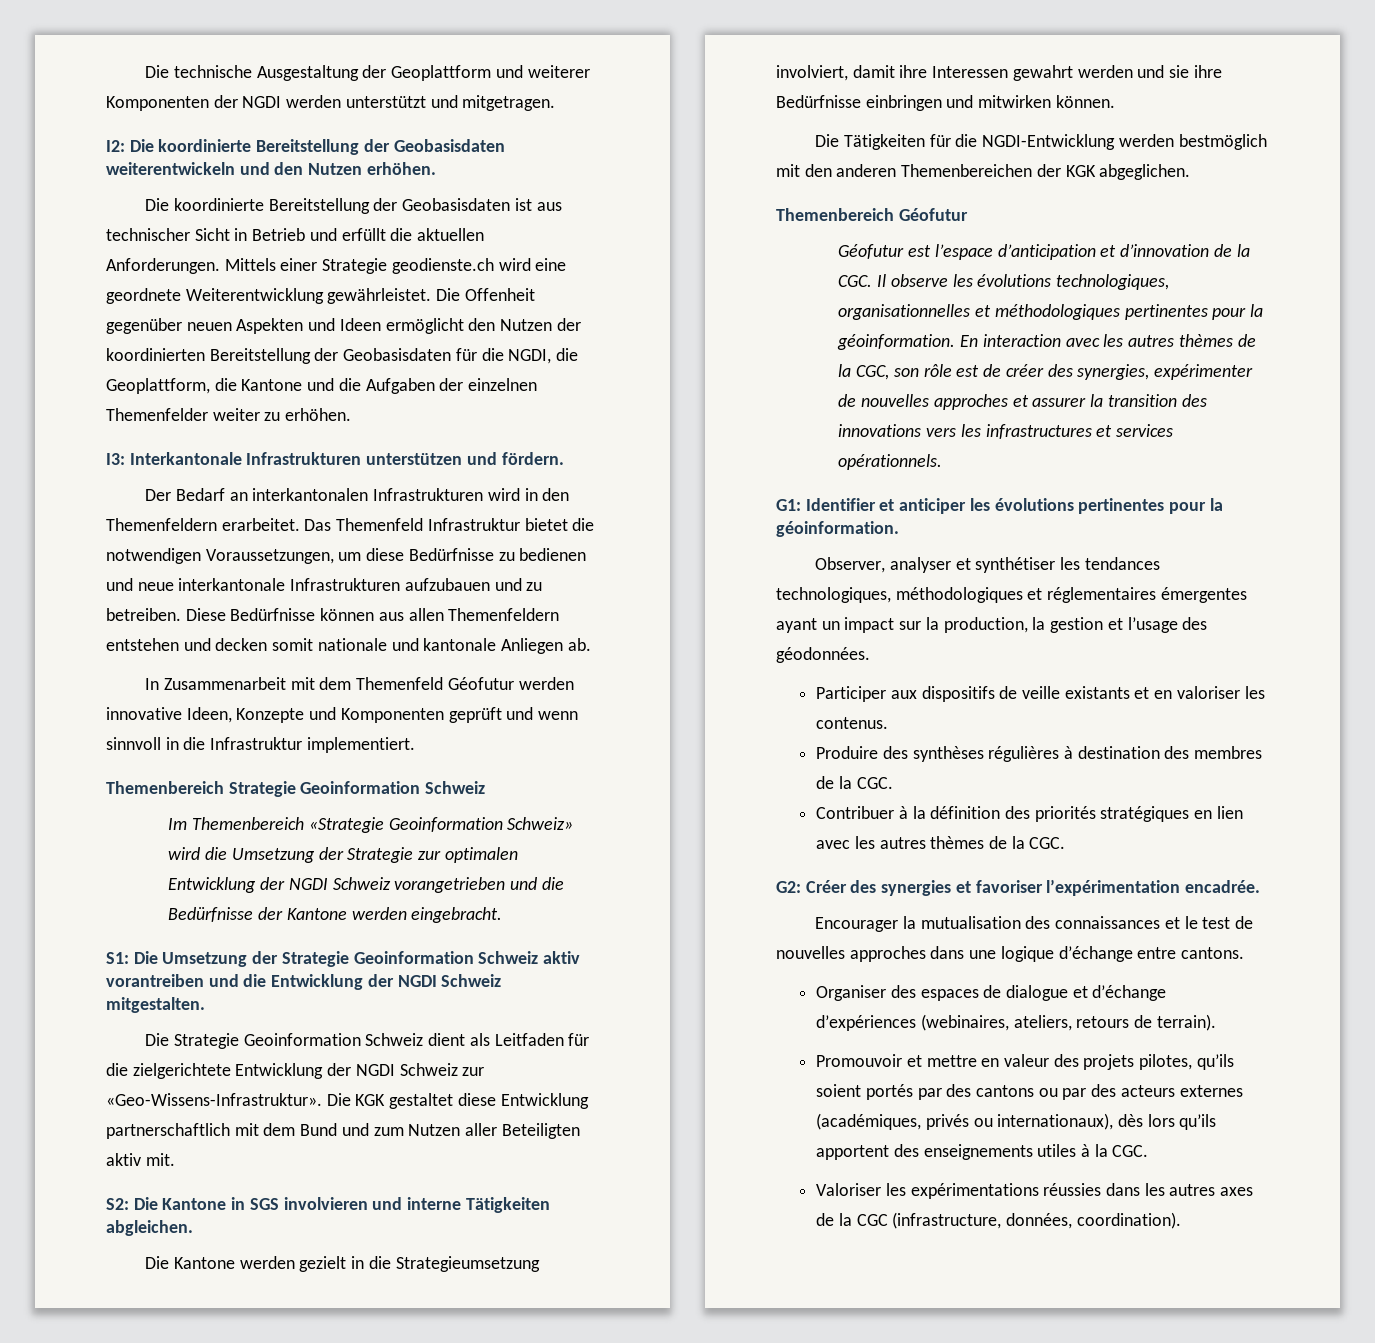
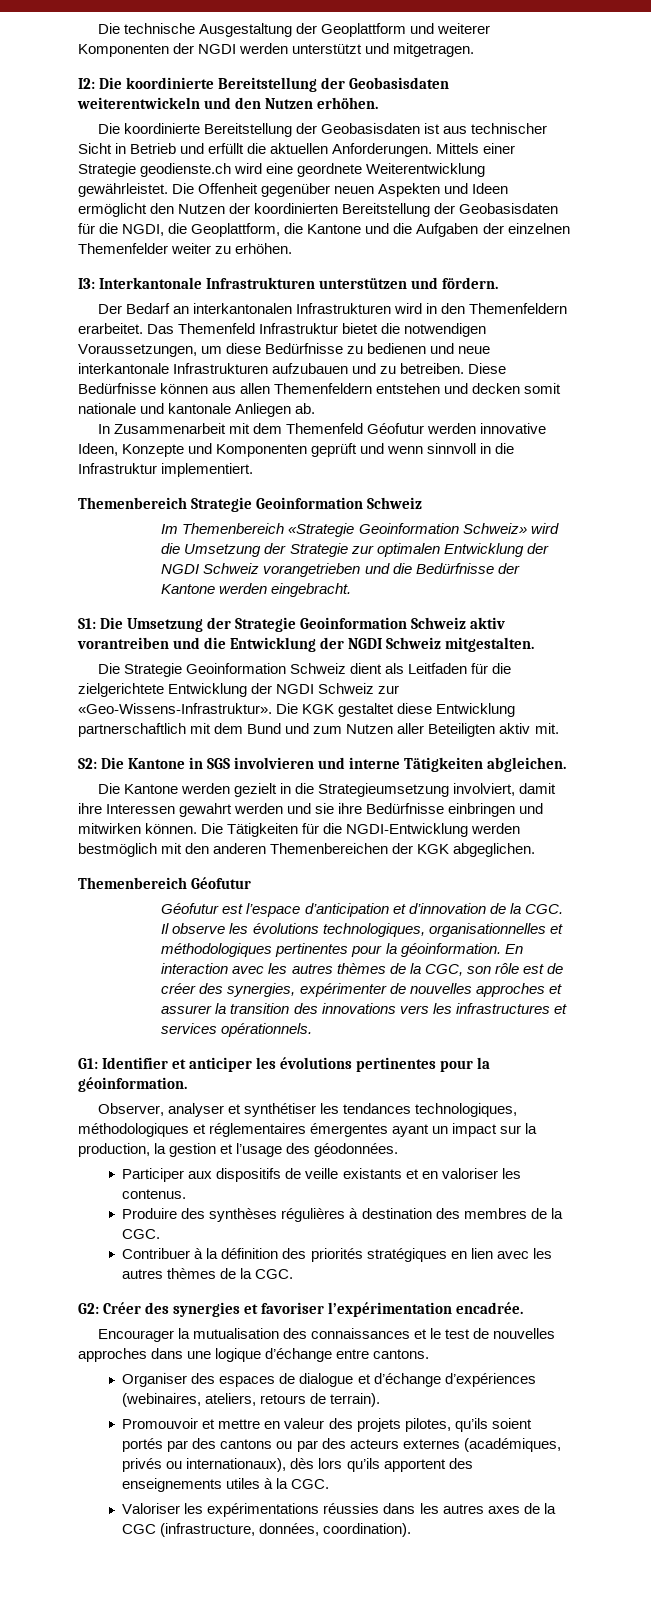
- Die Kantone werden gezielt in die Strategieumsetzung involviert, damit ihre Interessen gewahrt werden und sie ihre Bedürfnisse einbringen und mitwirken können.
- Die Tätigkeiten für die NGDI-Entwicklung werden bestmöglich mit den anderen Themenbereichen der KGK abgeglichen.
+ Die Kantone werden gezielt in die Strategieumsetzung involviert, damit ihre Interessen gewahrt werden und sie ihre Bedürfnisse einbringen und mitwirken können. Die Tätigkeiten für die NGDI-Entwicklung werden bestmöglich mit den anderen Themenbereichen der KGK abgeglichen.

